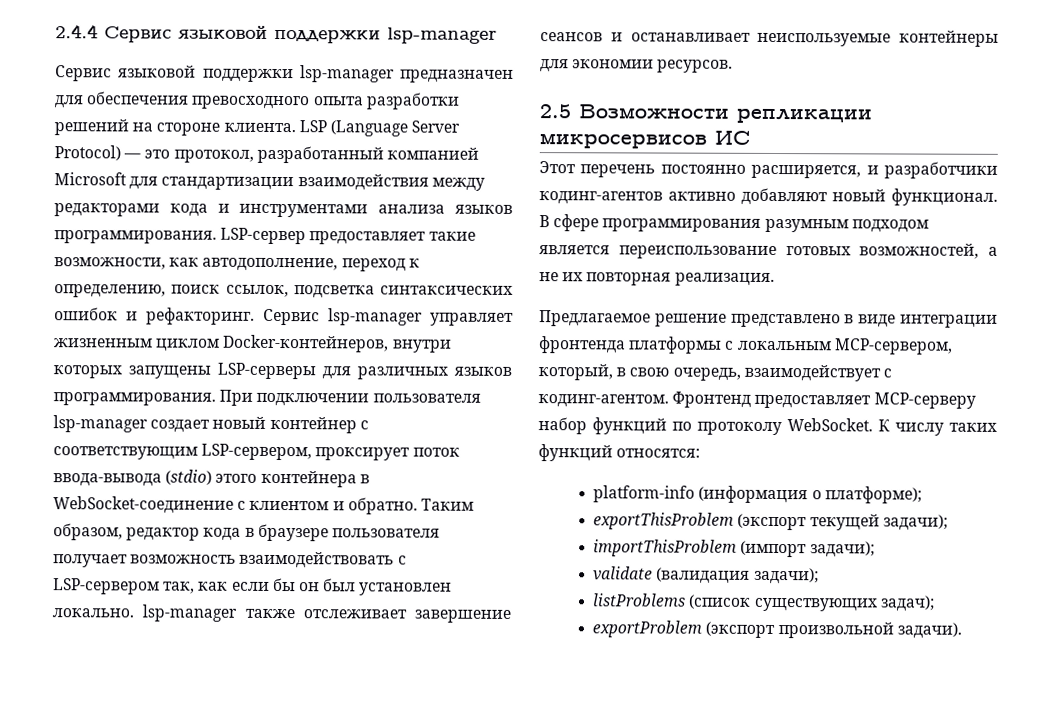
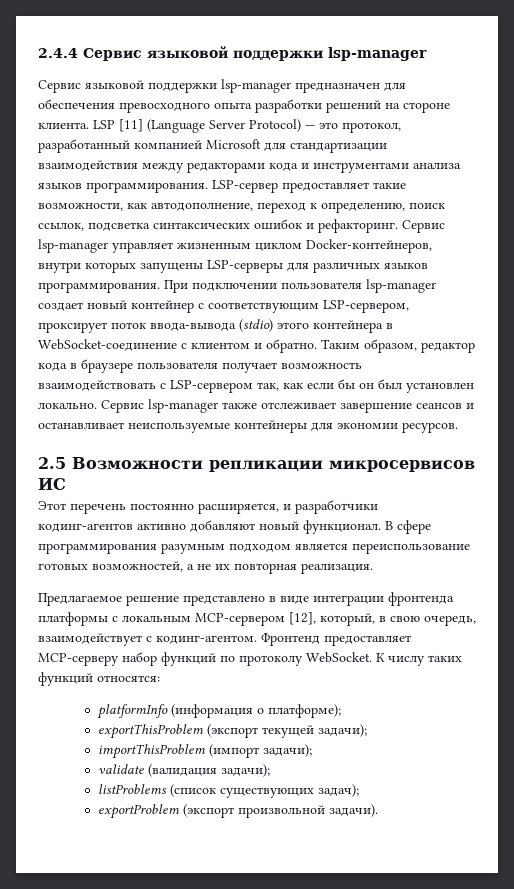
- LSP (Language Server Protocol) — это протокол, разработанный компанией Microsoft для стандартизации взаимодействия между редакторами кода и инструментами анализа языков программирования.
+ LSP [11] (Language Server Protocol) — это протокол, разработанный компанией Microsoft для стандартизации взаимодействия между редакторами кода и инструментами анализа языков программирования.
- Таким образом, редактор кода в браузере пользователя получает возможность взаимодействовать с LSP-сервером так, как если бы он был установлен локально. lsp-manager также отслеживает завершение сеансов и останавливает неиспользуемые контейнеры для экономии ресурсов.
+ Таким образом, редактор кода в браузере пользователя получает возможность взаимодействовать с LSP-сервером так, как если бы он был установлен локально. Сервис lsp-manager также отслеживает завершение сеансов и останавливает неиспользуемые контейнеры для экономии ресурсов.
- Предлагаемое решение представлено в виде интеграции фронтенда платформы с локальным MCP-сервером, который, в свою очередь, взаимодействует с кодинг-агентом.
+ Предлагаемое решение представлено в виде интеграции фронтенда платформы с локальным MCP-сервером [12], который, в свою очередь, взаимодействует с кодинг-агентом.
- platform-info (информация о платформе);
+ platformInfo (информация о платформе);

